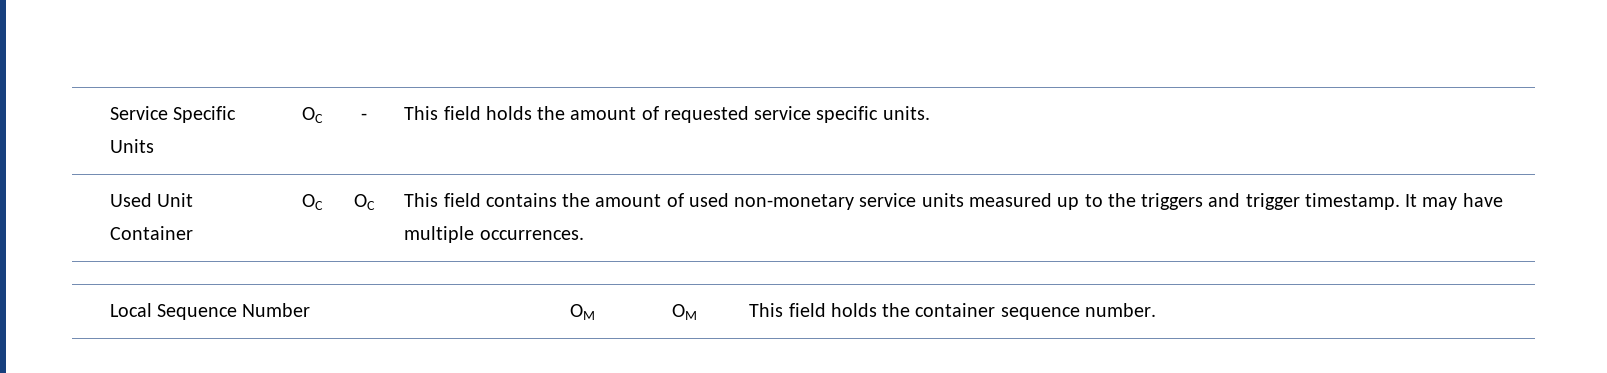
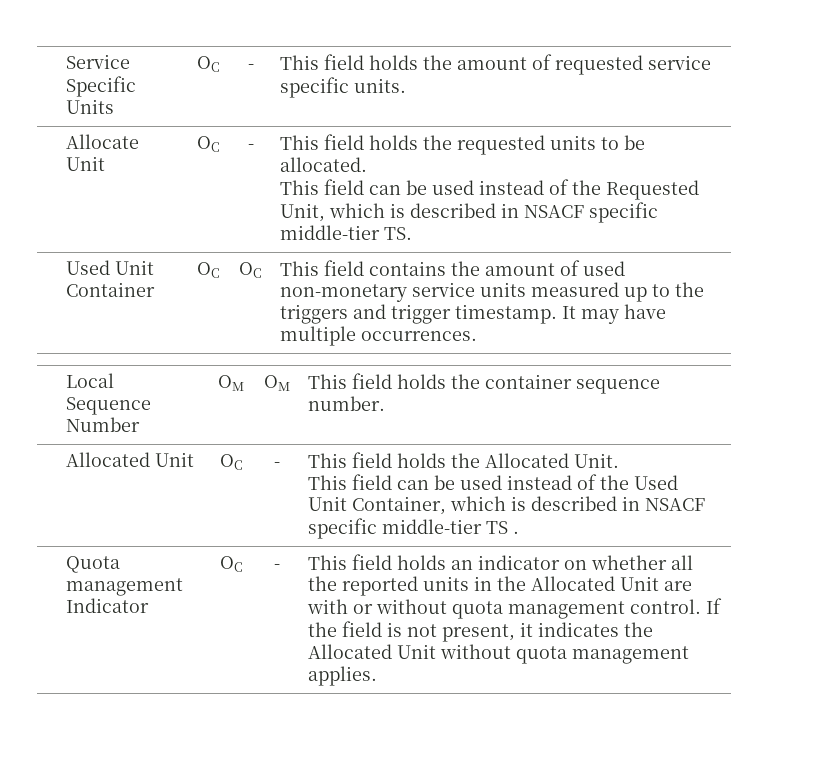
+ Allocate Unit | OC | - | This field holds the requested units to be allocated.
+ This field can be used instead of the Requested Unit, which is described in NSACF specific middle-tier TS.
+ Allocated Unit | OC | - | This field holds the Allocated Unit.
+ This field can be used instead of the Used Unit Container, which is described in NSACF specific middle-tier TS .
+ Quota management Indicator | OC | - | This field holds an indicator on whether all the reported units in the Allocated Unit are with or without quota management control. If the field is not present, it indicates the Allocated Unit without quota management applies.

